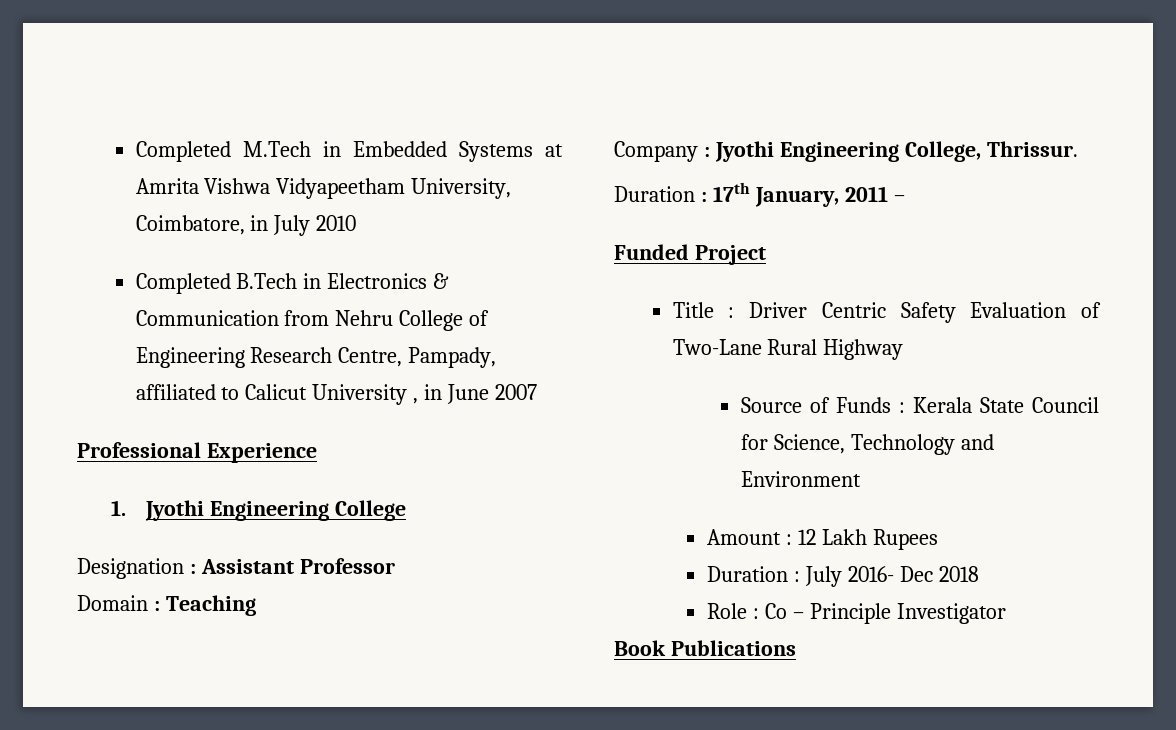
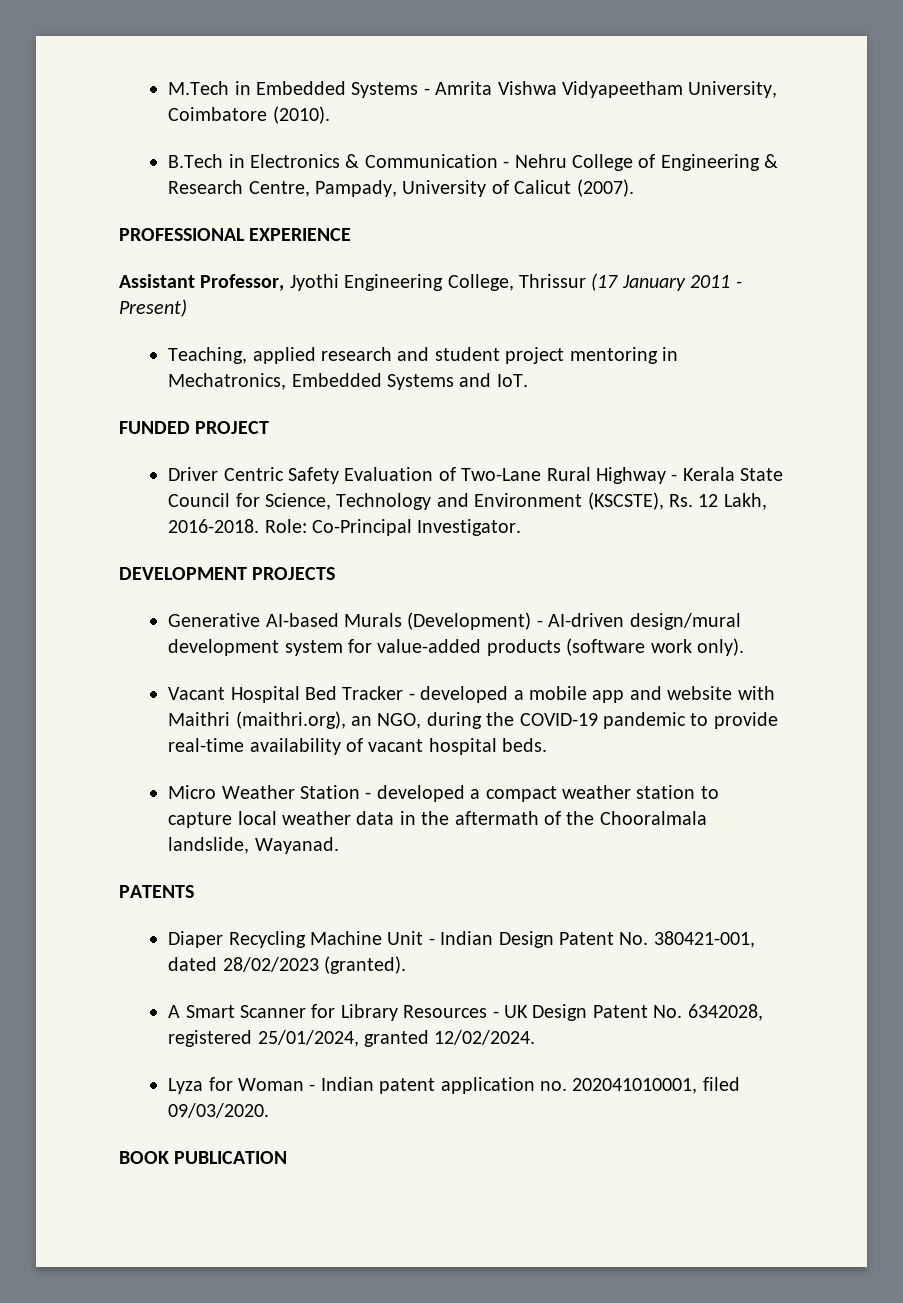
- Completed M.Tech in Embedded Systems at Amrita Vishwa Vidyapeetham University, Coimbatore, in July 2010
- Completed B.Tech in Electronics & Communication from Nehru College of Engineering Research Centre, Pampady, affiliated to Calicut University , in June 2007
- Professional Experience
- 1. Jyothi Engineering College
- Designation : Assistant Professor
- Domain : Teaching
- Company : Jyothi Engineering College, Thrissur.
- Duration : 17th January, 2011 –
- Funded Project
- Title : Driver Centric Safety Evaluation of Two-Lane Rural Highway
- Source of Funds : Kerala State Council for Science, Technology and Environment
- Amount : 12 Lakh Rupees
- Duration : July 2016- Dec 2018
- Role : Co – Principle Investigator
- Book Publications
+ M.Tech in Embedded Systems - Amrita Vishwa Vidyapeetham University, Coimbatore (2010).
+ B.Tech in Electronics & Communication - Nehru College of Engineering & Research Centre, Pampady, University of Calicut (2007).
+ PROFESSIONAL EXPERIENCE
+ Assistant Professor, Jyothi Engineering College, Thrissur (17 January 2011 - Present)
+ Teaching, applied research and student project mentoring in Mechatronics, Embedded Systems and IoT.
+ FUNDED PROJECT
+ Driver Centric Safety Evaluation of Two-Lane Rural Highway - Kerala State Council for Science, Technology and Environment (KSCSTE), Rs. 12 Lakh, 2016-2018. Role: Co-Principal Investigator.
+ DEVELOPMENT PROJECTS
+ Generative AI-based Murals (Development) - AI-driven design/mural development system for value-added products (software work only).
+ Vacant Hospital Bed Tracker - developed a mobile app and website with Maithri (maithri.org), an NGO, during the COVID-19 pandemic to provide real-time availability of vacant hospital beds.
+ Micro Weather Station - developed a compact weather station to capture local weather data in the aftermath of the Chooralmala landslide, Wayanad.
+ PATENTS
+ Diaper Recycling Machine Unit - Indian Design Patent No. 380421-001, dated 28/02/2023 (granted).
+ A Smart Scanner for Library Resources - UK Design Patent No. 6342028, registered 25/01/2024, granted 12/02/2024.
+ Lyza for Woman - Indian patent application no. 202041010001, filed 09/03/2020.
+ BOOK PUBLICATION

